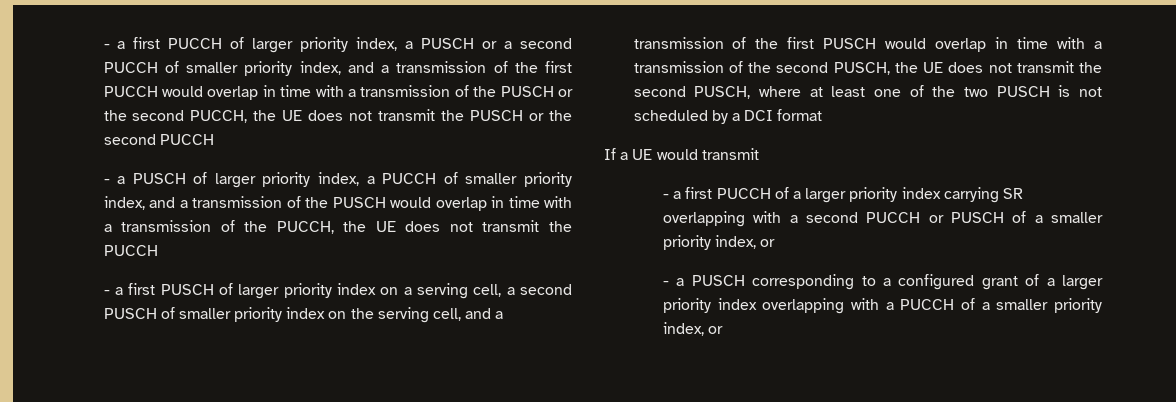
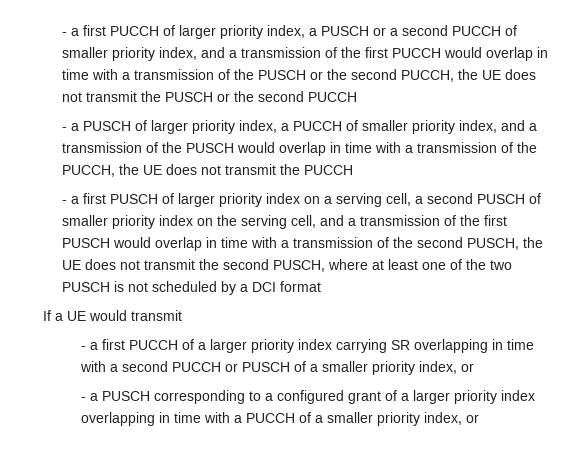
- - a first PUCCH of a larger priority index carrying SR overlapping with a second PUCCH or PUSCH of a smaller priority index, or
+ - a first PUCCH of a larger priority index carrying SR overlapping in time with a second PUCCH or PUSCH of a smaller priority index, or
- - a PUSCH corresponding to a configured grant of a larger priority index overlapping with a PUCCH of a smaller priority index, or
+ - a PUSCH corresponding to a configured grant of a larger priority index overlapping in time with a PUCCH of a smaller priority index, or

